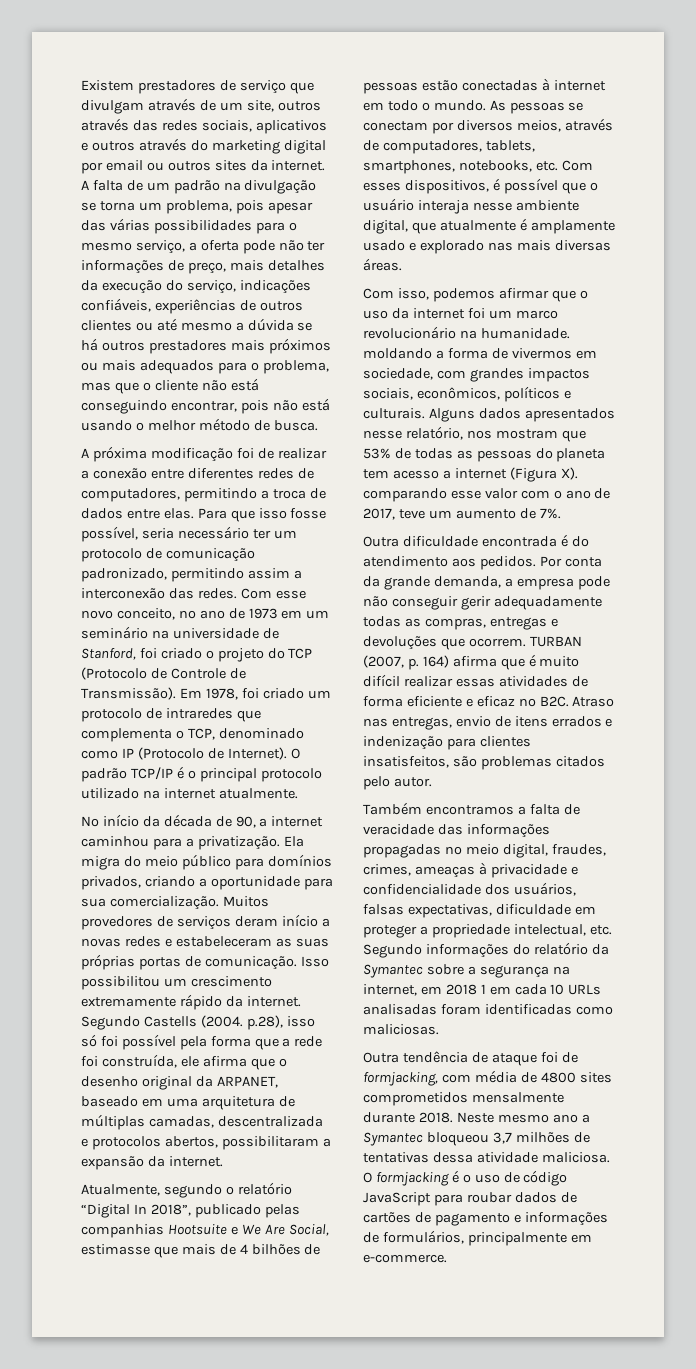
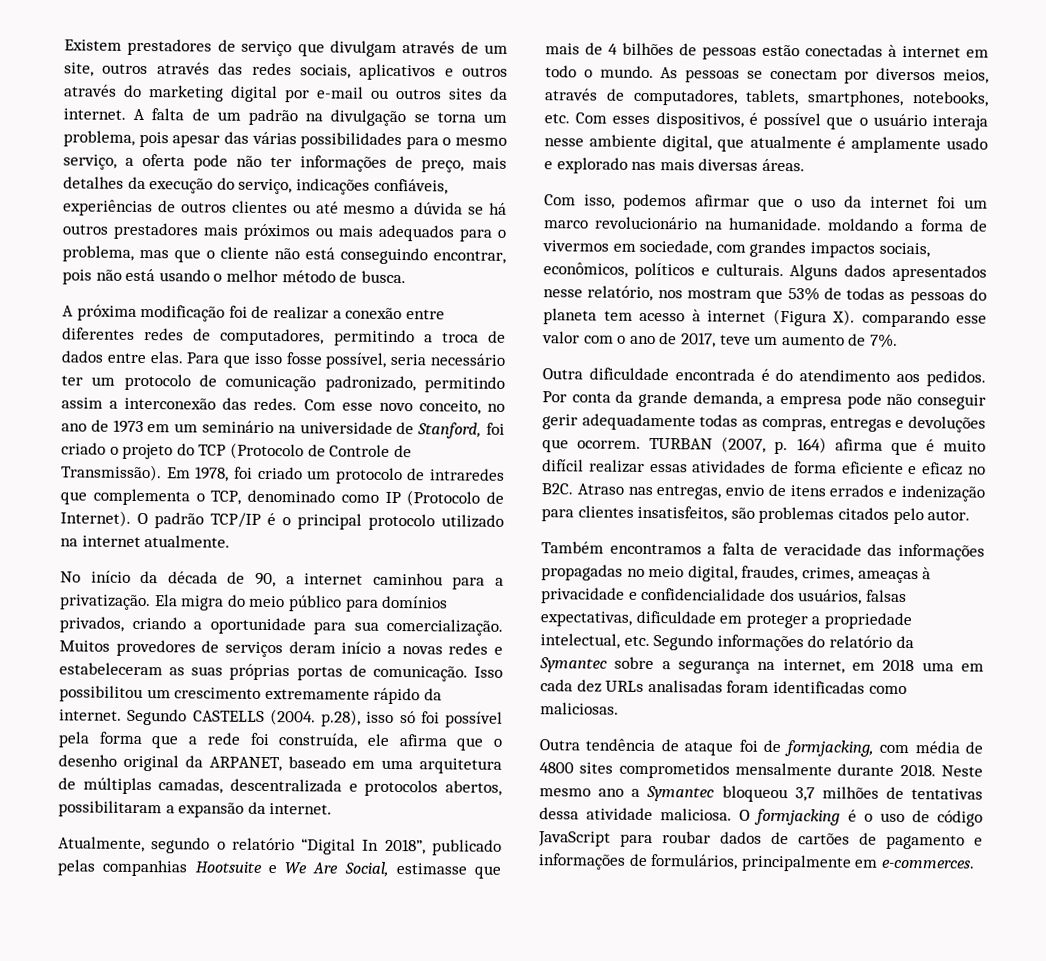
- Existem prestadores de serviço que divulgam através de um site, outros através das redes sociais, aplicativos e outros através do marketing digital por email ou outros sites da internet.
+ Existem prestadores de serviço que divulgam através de um site, outros através das redes sociais, aplicativos e outros através do marketing digital por e-mail ou outros sites da internet.
- Segundo Castells (2004. p.28), isso só foi possível pela forma que a rede foi construída, ele afirma que o desenho original da ARPANET, baseado em uma arquitetura de múltiplas camadas, descentralizada e protocolos abertos, possibilitaram a expansão da internet.
+ Segundo CASTELLS (2004. p.28), isso só foi possível pela forma que a rede foi construída, ele afirma que o desenho original da ARPANET, baseado em uma arquitetura de múltiplas camadas, descentralizada e protocolos abertos, possibilitaram a expansão da internet.
- Alguns dados apresentados nesse relatório, nos mostram que 53% de todas as pessoas do planeta tem acesso a internet (Figura X). comparando esse valor com o ano de 2017, teve um aumento de 7%.
+ Alguns dados apresentados nesse relatório, nos mostram que 53% de todas as pessoas do planeta tem acesso à internet (Figura X). comparando esse valor com o ano de 2017, teve um aumento de 7%.
- Também encontramos a falta de veracidade das informações propagadas no meio digital, fraudes, crimes, ameaças à privacidade e confidencialidade dos usuários, falsas expectativas, dificuldade em proteger a propriedade intelectual, etc. Segundo informações do relatório da Symantec sobre a segurança na internet, em 2018 1 em cada 10 URLs analisadas foram identificadas como maliciosas.
+ Também encontramos a falta de veracidade das informações propagadas no meio digital, fraudes, crimes, ameaças à privacidade e confidencialidade dos usuários, falsas expectativas, dificuldade em proteger a propriedade intelectual, etc. Segundo informações do relatório da Symantec sobre a segurança na internet, em 2018 uma em cada dez URLs analisadas foram identificadas como maliciosas.
- O formjacking é o uso de código JavaScript para roubar dados de cartões de pagamento e informações de formulários, principalmente em e-commerce.
+ O formjacking é o uso de código JavaScript para roubar dados de cartões de pagamento e informações de formulários, principalmente em e-commerces.

